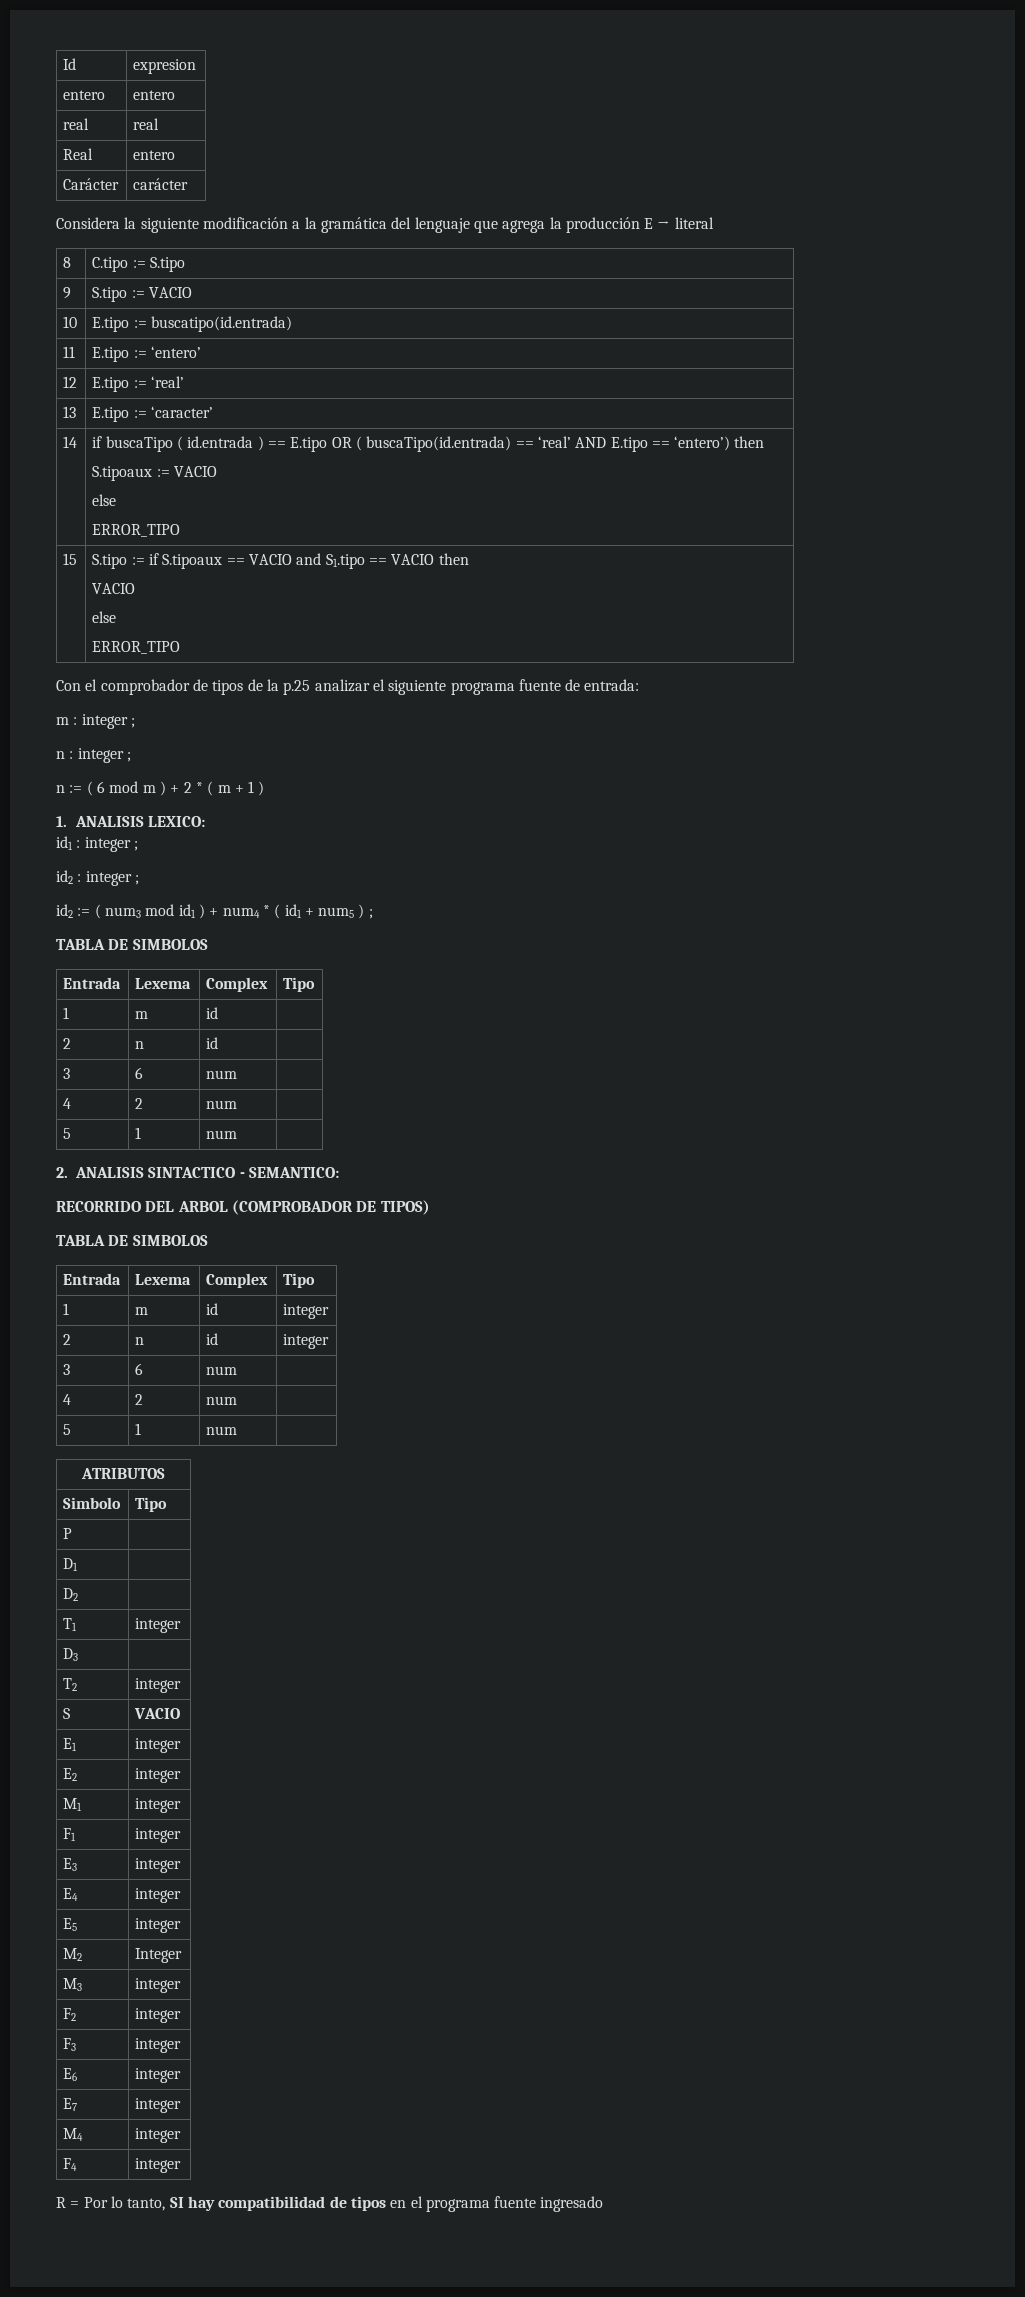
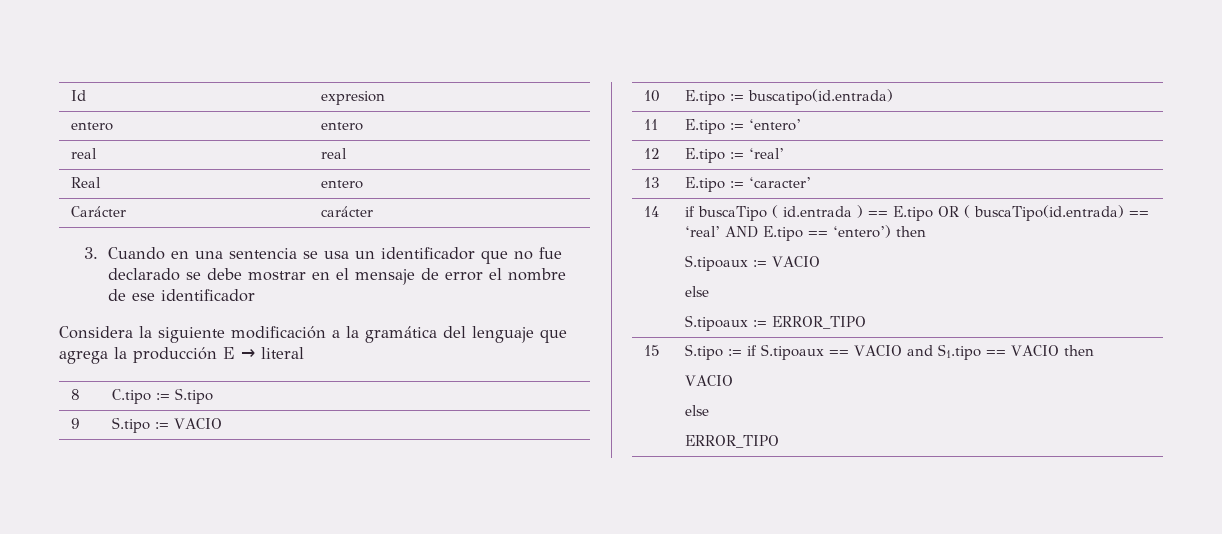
+ 3. Cuando en una sentencia se usa un identificador que no fue declarado se debe mostrar en el mensaje de error el nombre de ese identificador
  14 | if buscaTipo ( id.entrada ) == E.tipo OR ( buscaTipo(id.entrada) == ‘real’ AND E.tipo == ‘entero’) then
  S.tipoaux := VACIO
  else
- ERROR_TIPO
+ S.tipoaux := ERROR_TIPO
- Con el comprobador de tipos de la p.25 analizar el siguiente programa fuente de entrada:
- m : integer ;
- n : integer ;
- n := ( 6 mod m ) + 2 * ( m + 1 )
- 1. ANALISIS LEXICO:
- id1 : integer ;
- id2 : integer ;
- id2 := ( num3 mod id1 ) + num4 * ( id1 + num5 ) ;
- TABLA DE SIMBOLOS
- Entrada | Lexema | Complex | Tipo
- 1 | m | id |
- 2 | n | id |
- 3 | 6 | num |
- 4 | 2 | num |
- 5 | 1 | num |
- 2. ANALISIS SINTACTICO - SEMANTICO:
- RECORRIDO DEL ARBOL (COMPROBADOR DE TIPOS)
- TABLA DE SIMBOLOS
- Entrada | Lexema | Complex | Tipo
- 1 | m | id | integer
- 2 | n | id | integer
- 3 | 6 | num |
- 4 | 2 | num |
- 5 | 1 | num |
- ATRIBUTOS
- Simbolo | Tipo
- P |
- D1 |
- D2 |
- T1 | integer
- D3 |
- T2 | integer
- S | VACIO
- E1 | integer
- E2 | integer
- M1 | integer
- F1 | integer
- E3 | integer
- E4 | integer
- E5 | integer
- M2 | Integer
- M3 | integer
- F2 | integer
- F3 | integer
- E6 | integer
- E7 | integer
- M4 | integer
- F4 | integer
- R = Por lo tanto, SI hay compatibilidad de tipos en el programa fuente ingresado

